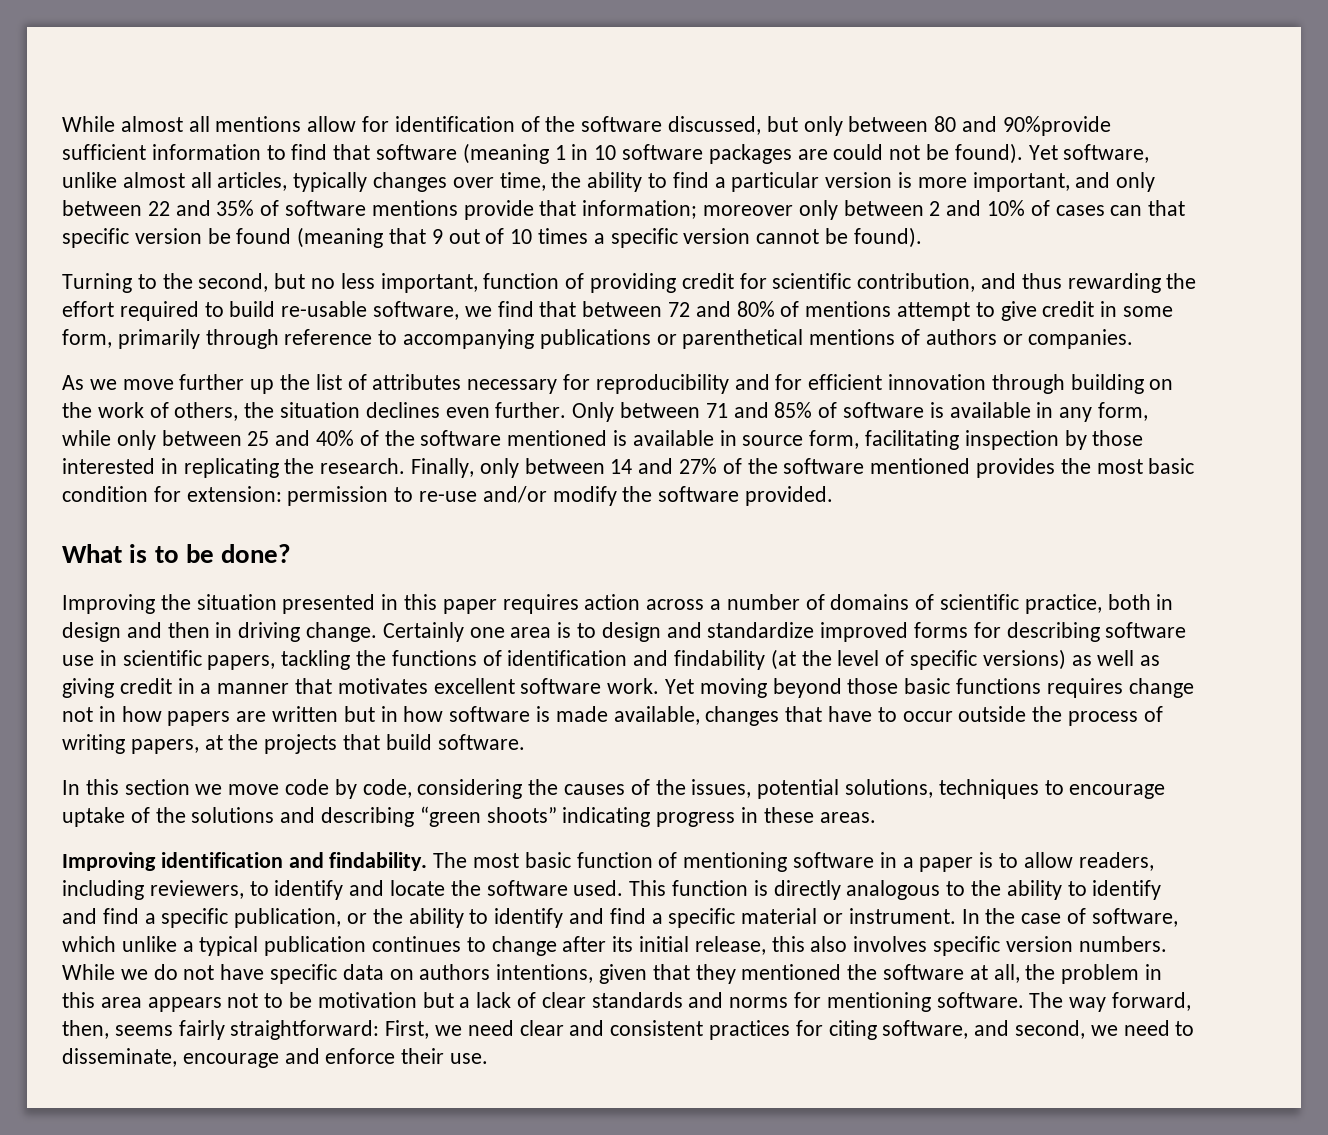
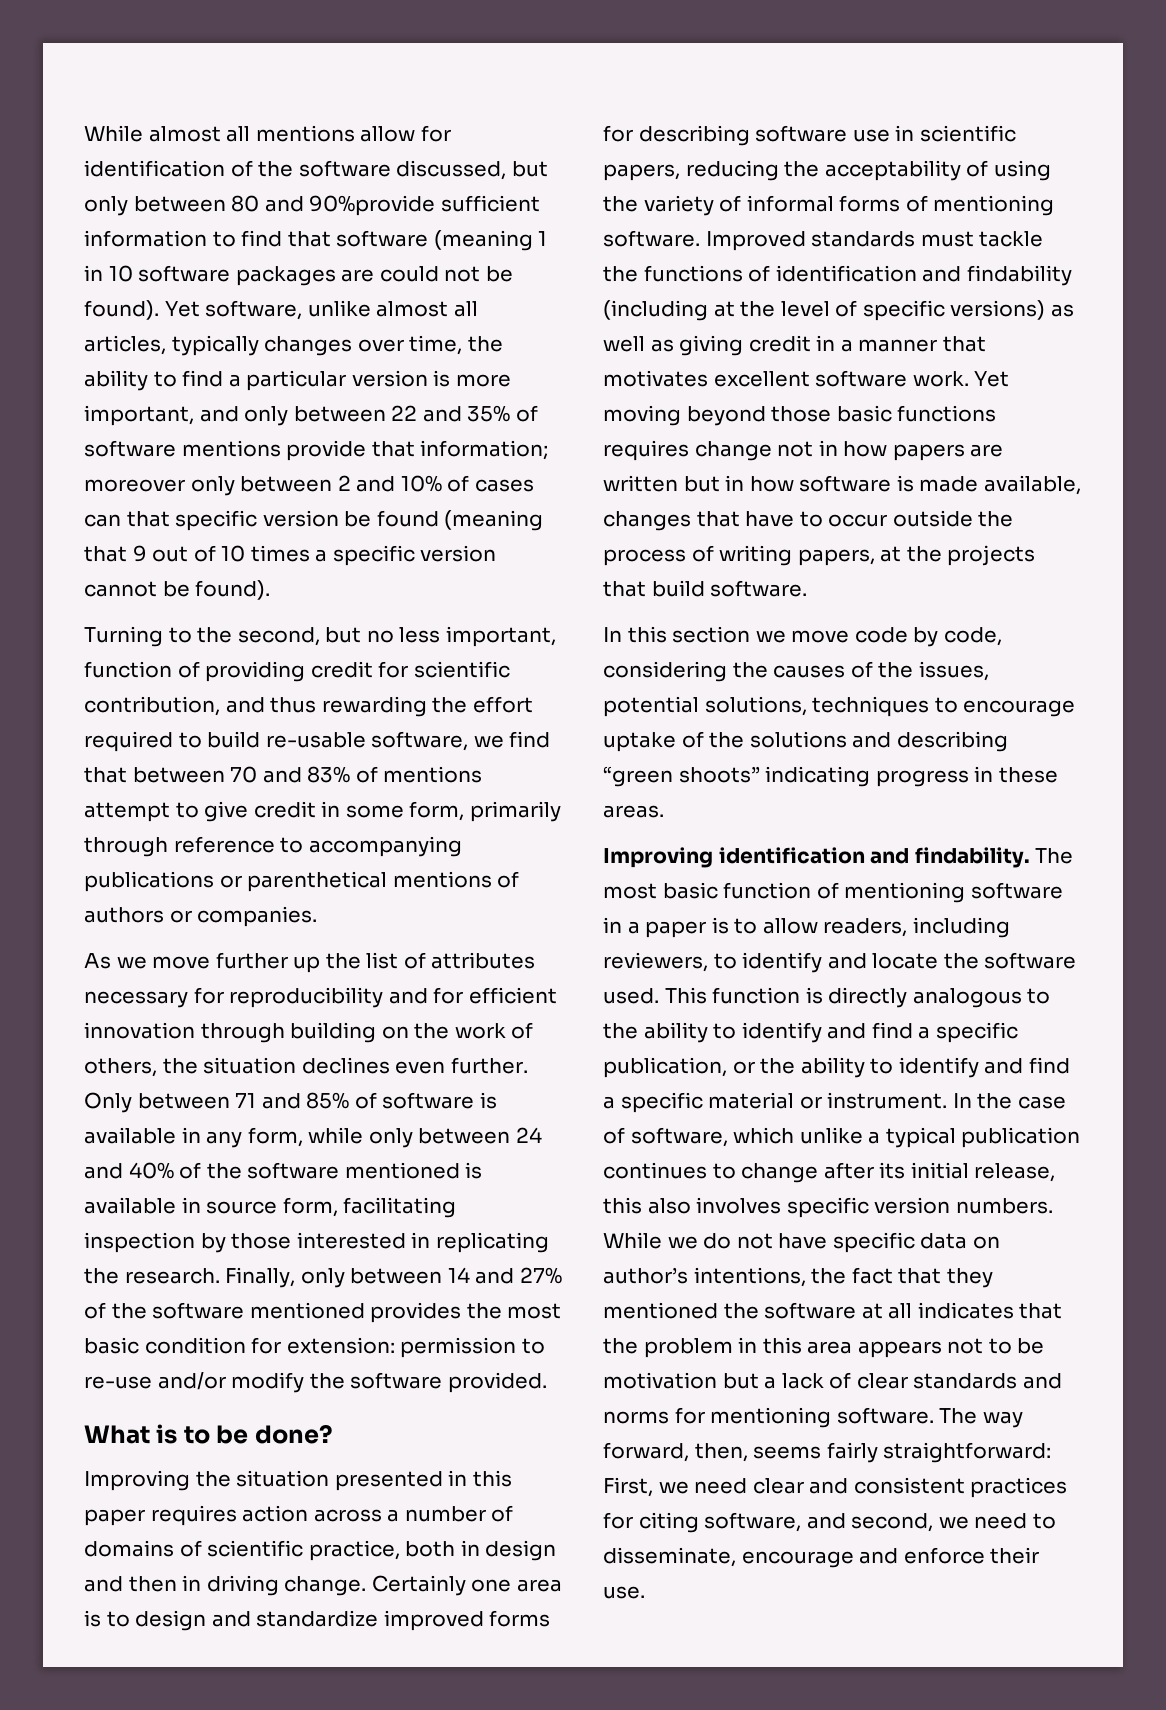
- Turning to the second, but no less important, function of providing credit for scientific contribution, and thus rewarding the effort required to build re-usable software, we find that between 72 and 80% of mentions attempt to give credit in some form, primarily through reference to accompanying publications or parenthetical mentions of authors or companies.
+ Turning to the second, but no less important, function of providing credit for scientific contribution, and thus rewarding the effort required to build re-usable software, we find that between 70 and 83% of mentions attempt to give credit in some form, primarily through reference to accompanying publications or parenthetical mentions of authors or companies.
- Only between 71 and 85% of software is available in any form, while only between 25 and 40% of the software mentioned is available in source form, facilitating inspection by those interested in replicating the research.
+ Only between 71 and 85% of software is available in any form, while only between 24 and 40% of the software mentioned is available in source form, facilitating inspection by those interested in replicating the research.
- Certainly one area is to design and standardize improved forms for describing software use in scientific papers, tackling the functions of identification and findability (at the level of specific versions) as well as giving credit in a manner that motivates excellent software work.
+ Certainly one area is to design and standardize improved forms for describing software use in scientific papers, reducing the acceptability of using the variety of informal forms of mentioning software. Improved standards must tackle the functions of identification and findability (including at the level of specific versions) as well as giving credit in a manner that motivates excellent software work.
- While we do not have specific data on authors intentions, given that they mentioned the software at all, the problem in this area appears not to be motivation but a lack of clear standards and norms for mentioning software.
+ While we do not have specific data on author’s intentions, the fact that they mentioned the software at all indicates that the problem in this area appears not to be motivation but a lack of clear standards and norms for mentioning software.

